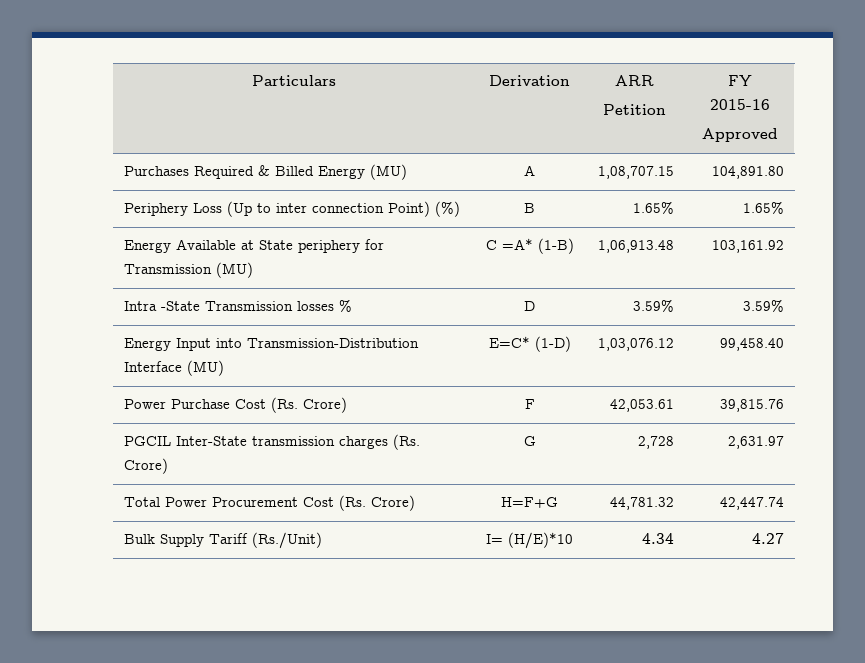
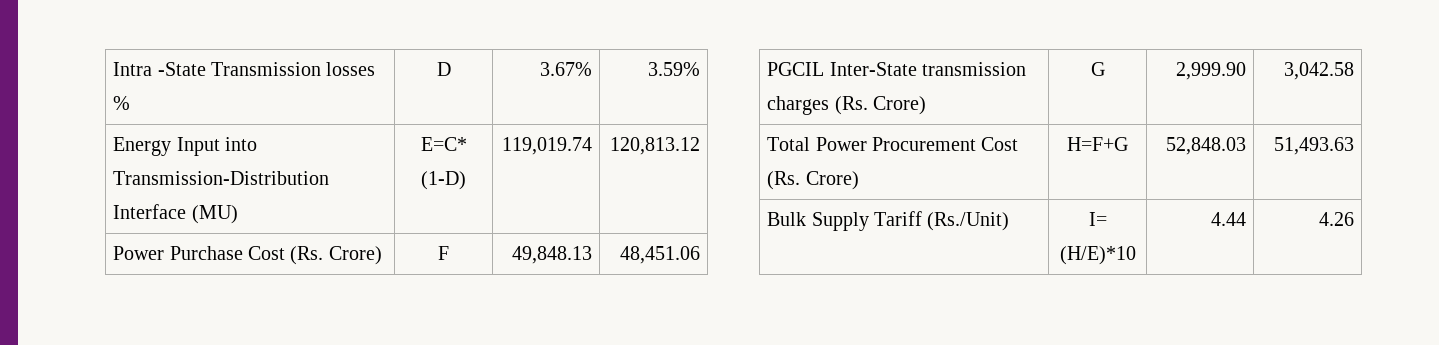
- Particulars | Derivation | ARR
- Petition | FY 2015-16
- Approved
- Purchases Required & Billed Energy (MU) | A | 1,08,707.15 | 104,891.80
- Periphery Loss (Up to inter connection Point) (%) | B | 1.65% | 1.65%
- Energy Available at State periphery for Transmission (MU) | C =A* (1-B) | 1,06,913.48 | 103,161.92
- Intra -State Transmission losses % | D | 3.59% | 3.59%
+ Intra -State Transmission losses % | D | 3.67% | 3.59%
- Energy Input into Transmission-Distribution Interface (MU) | E=C* (1-D) | 1,03,076.12 | 99,458.40
+ Energy Input into Transmission-Distribution Interface (MU) | E=C* (1-D) | 119,019.74 | 120,813.12
- Power Purchase Cost (Rs. Crore) | F | 42,053.61 | 39,815.76
+ Power Purchase Cost (Rs. Crore) | F | 49,848.13 | 48,451.06
- PGCIL Inter-State transmission charges (Rs. Crore) | G | 2,728 | 2,631.97
+ PGCIL Inter-State transmission charges (Rs. Crore) | G | 2,999.90 | 3,042.58
- Total Power Procurement Cost (Rs. Crore) | H=F+G | 44,781.32 | 42,447.74
+ Total Power Procurement Cost (Rs. Crore) | H=F+G | 52,848.03 | 51,493.63
- Bulk Supply Tariff (Rs./Unit) | I= (H/E)*10 | 4.34 | 4.27
+ Bulk Supply Tariff (Rs./Unit) | I= (H/E)*10 | 4.44 | 4.26

